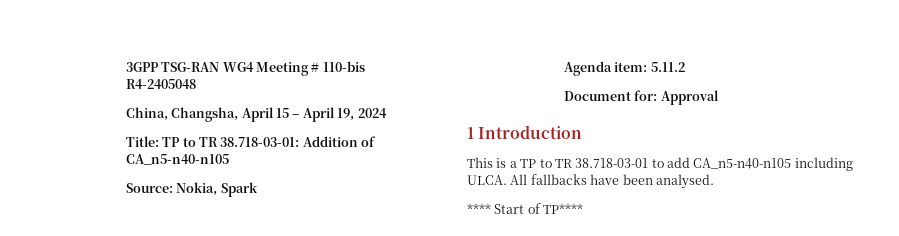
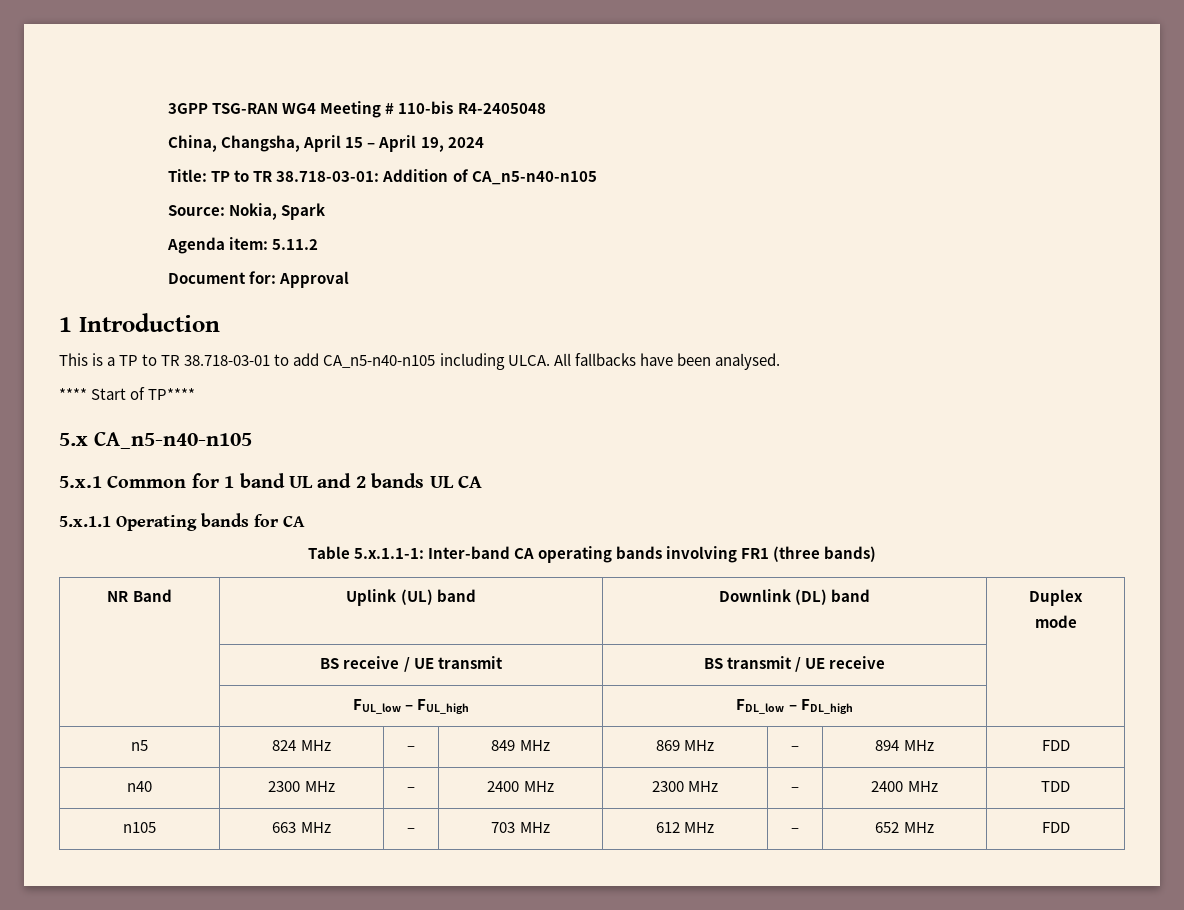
+ 5.x CA_n5-n40-n105
+ 5.x.1 Common for 1 band UL and 2 bands UL CA
+ 5.x.1.1 Operating bands for CA
+ Table 5.x.1.1-1: Inter-band CA operating bands involving FR1 (three bands)
+ NR Band | Uplink (UL) band | Downlink (DL) band | Duplex
+ mode
+ | BS receive / UE transmit | BS transmit / UE receive |
+ | FUL_low – FUL_high | FDL_low – FDL_high |
+ n5 | 824 MHz | – | 849 MHz | 869 MHz | – | 894 MHz | FDD
+ n40 | 2300 MHz | – | 2400 MHz | 2300 MHz | – | 2400 MHz | TDD
+ n105 | 663 MHz | – | 703 MHz | 612 MHz | – | 652 MHz | FDD

